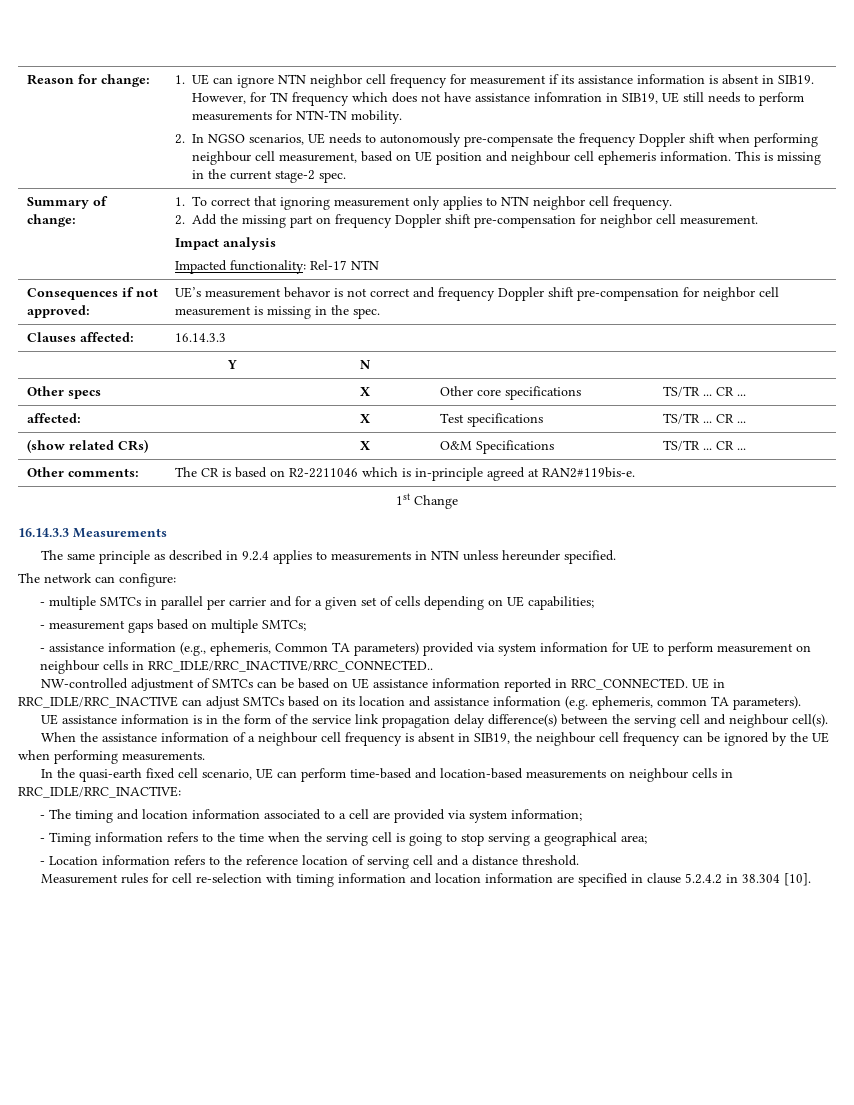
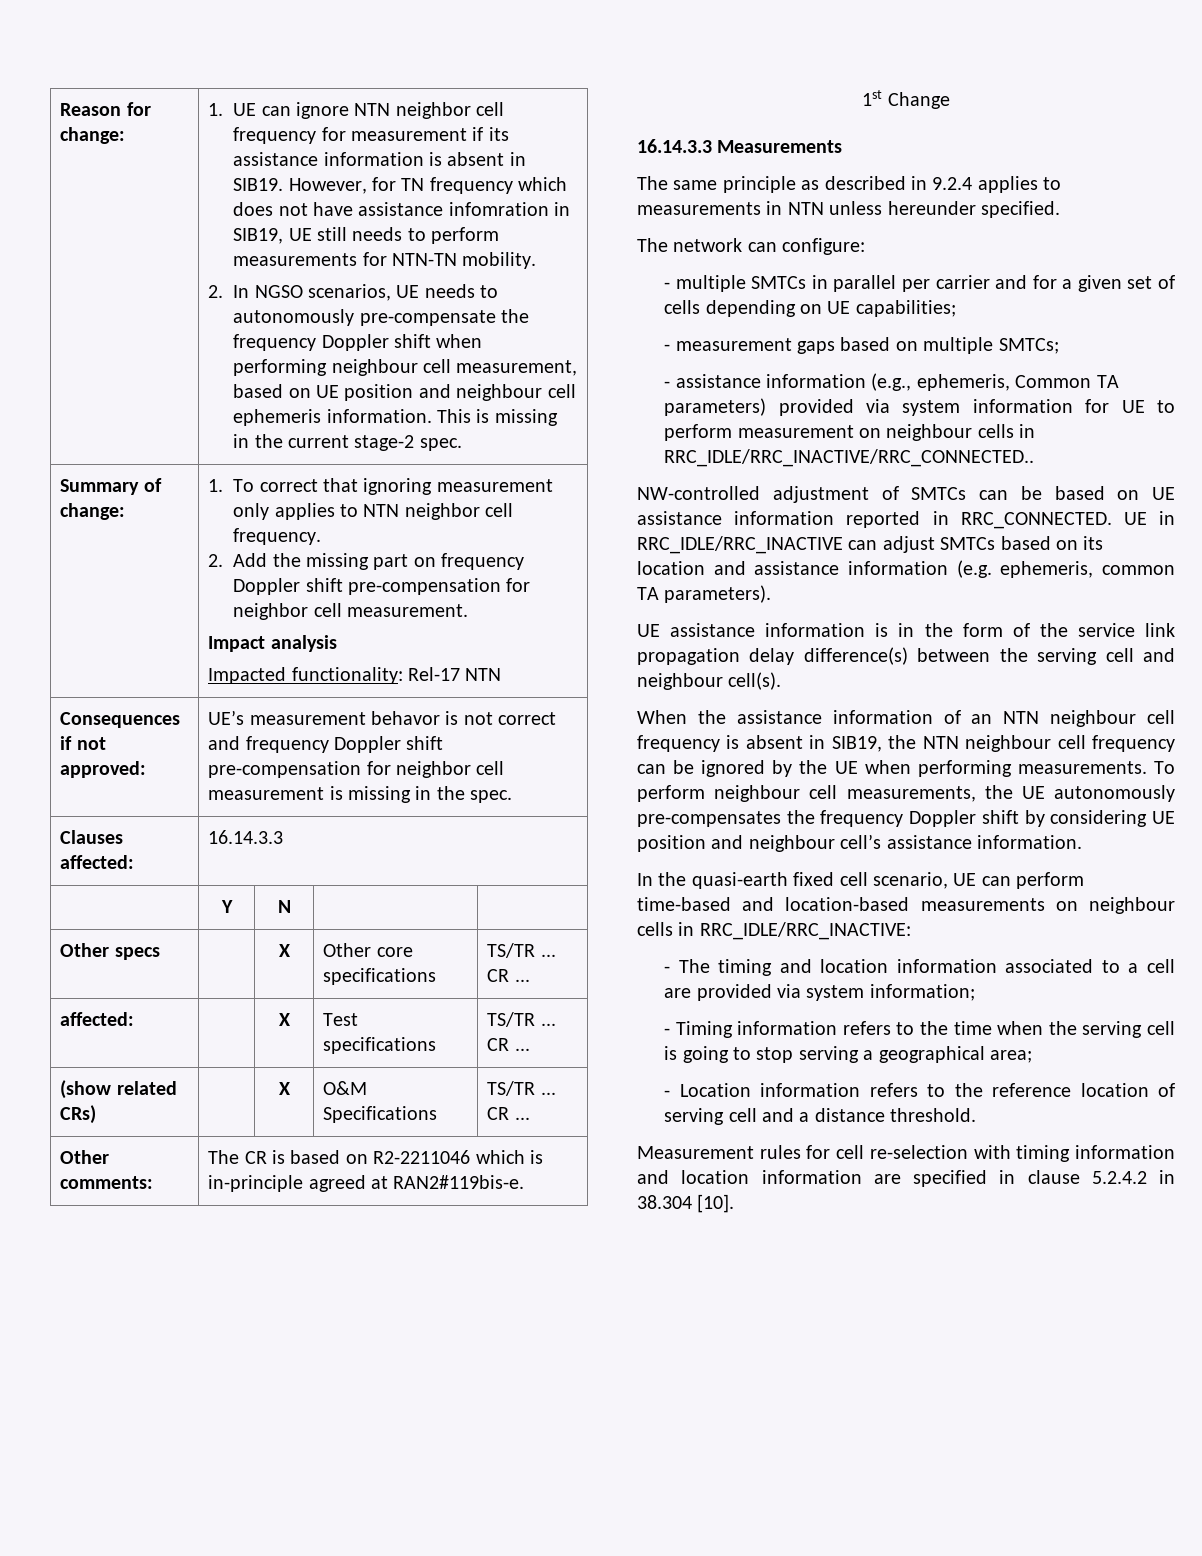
- When the assistance information of a neighbour cell frequency is absent in SIB19, the neighbour cell frequency can be ignored by the UE when performing measurements.
+ When the assistance information of an NTN neighbour cell frequency is absent in SIB19, the NTN neighbour cell frequency can be ignored by the UE when performing measurements. To perform neighbour cell measurements, the UE autonomously pre-compensates the frequency Doppler shift by considering UE position and neighbour cell’s assistance information.

